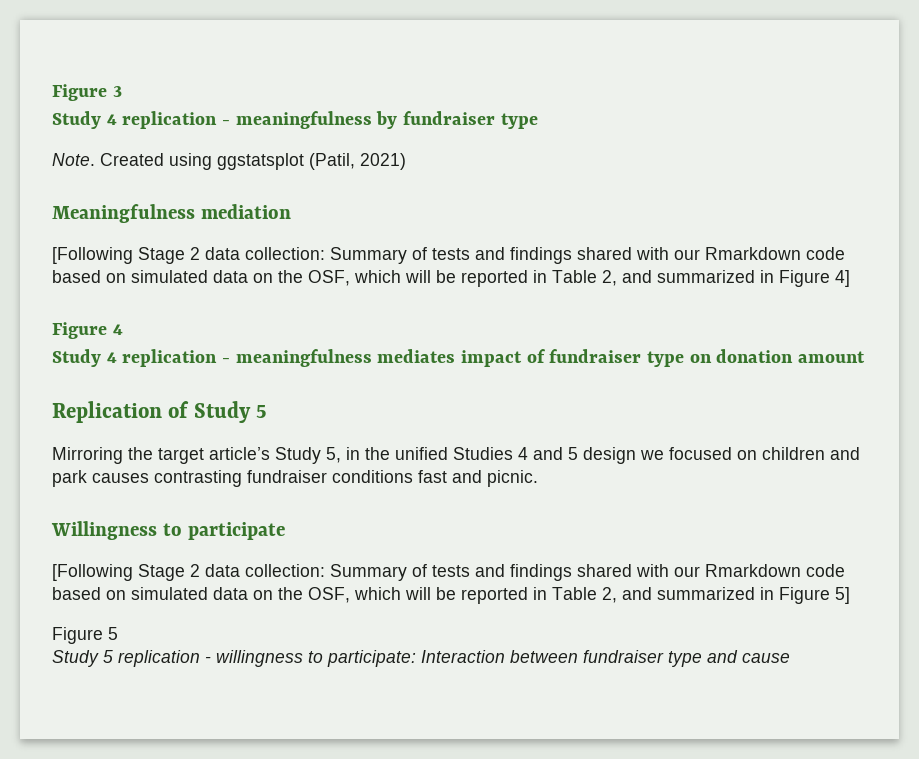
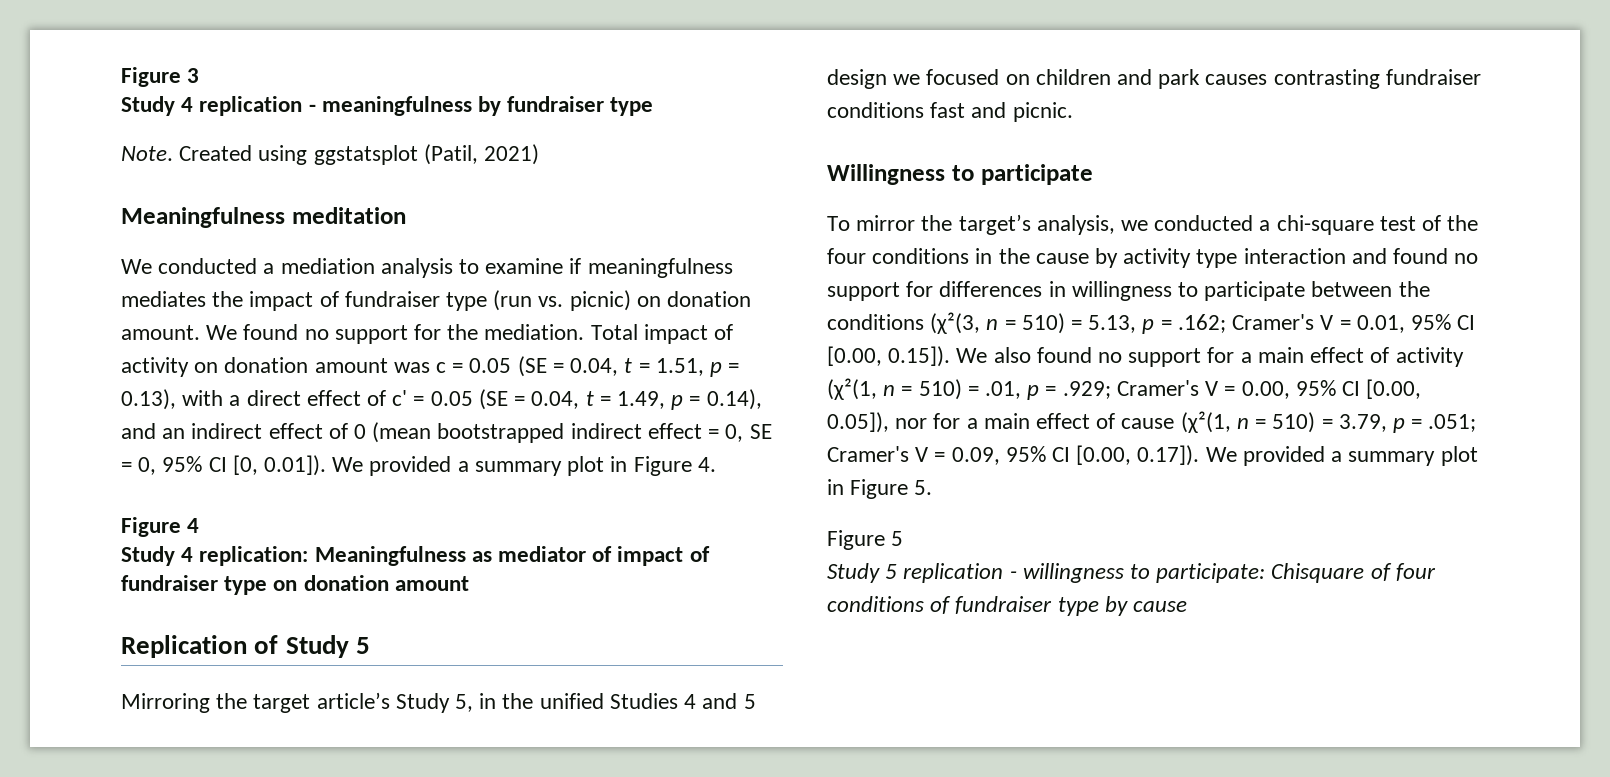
- Meaningfulness mediation
- [Following Stage 2 data collection: Summary of tests and findings shared with our Rmarkdown code based on simulated data on the OSF, which will be reported in Table 2, and summarized in Figure 4]
+ Meaningfulness meditation
+ We conducted a mediation analysis to examine if meaningfulness mediates the impact of fundraiser type (run vs. picnic) on donation amount. We found no support for the mediation. Total impact of activity on donation amount was c = 0.05 (SE = 0.04, t = 1.51, p = 0.13), with a direct effect of c' = 0.05 (SE = 0.04, t = 1.49, p = 0.14), and an indirect effect of 0 (mean bootstrapped indirect effect = 0, SE = 0, 95% CI [0, 0.01]). We provided a summary plot in Figure 4.
- Study 4 replication - meaningfulness mediates impact of fundraiser type on donation amount
+ Study 4 replication: Meaningfulness as mediator of impact of fundraiser type on donation amount
- [Following Stage 2 data collection: Summary of tests and findings shared with our Rmarkdown code based on simulated data on the OSF, which will be reported in Table 2, and summarized in Figure 5]
+ To mirror the target’s analysis, we conducted a chi-square test of the four conditions in the cause by activity type interaction and found no support for differences in willingness to participate between the conditions (χ²(3, n = 510) = 5.13, p = .162; Cramer's V = 0.01, 95% CI [0.00, 0.15]). We also found no support for a main effect of activity (χ²(1, n = 510) = .01, p = .929; Cramer's V = 0.00, 95% CI [0.00, 0.05]), nor for a main effect of cause (χ²(1, n = 510) = 3.79, p = .051; Cramer's V = 0.09, 95% CI [0.00, 0.17]). We provided a summary plot in Figure 5.
- Study 5 replication - willingness to participate: Interaction between fundraiser type and cause
+ Study 5 replication - willingness to participate: Chisquare of four conditions of fundraiser type by cause

